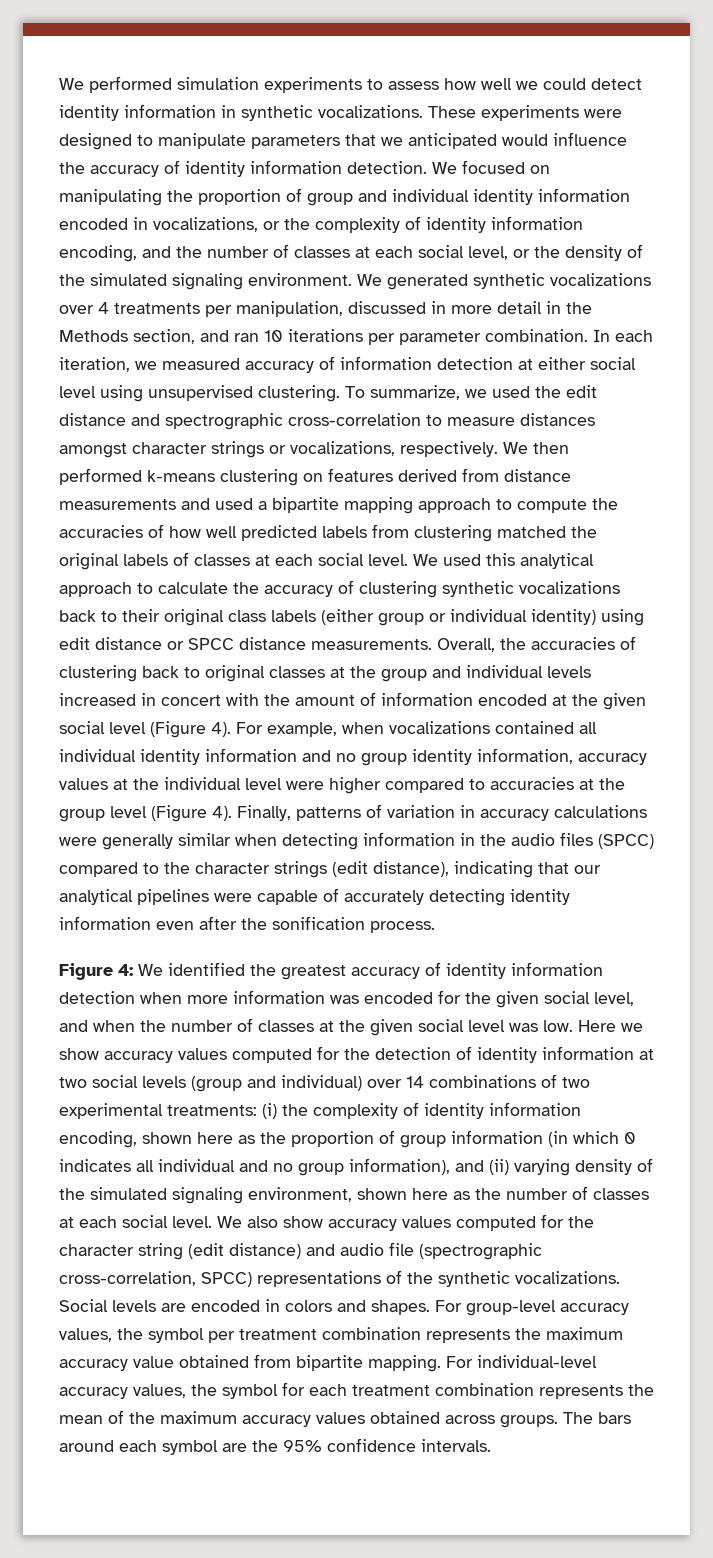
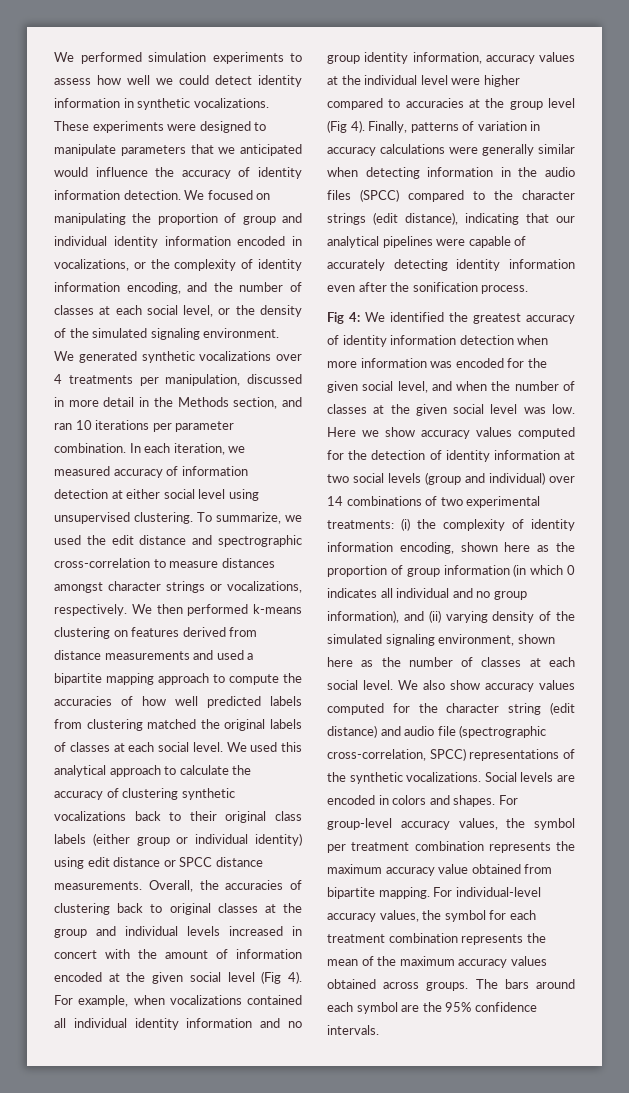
- Overall, the accuracies of clustering back to original classes at the group and individual levels increased in concert with the amount of information encoded at the given social level (Figure 4).
+ Overall, the accuracies of clustering back to original classes at the group and individual levels increased in concert with the amount of information encoded at the given social level (Fig 4).
- For example, when vocalizations contained all individual identity information and no group identity information, accuracy values at the individual level were higher compared to accuracies at the group level (Figure 4).
+ For example, when vocalizations contained all individual identity information and no group identity information, accuracy values at the individual level were higher compared to accuracies at the group level (Fig 4).
- Figure 4: We identified the greatest accuracy of identity information detection when more information was encoded for the given social level, and when the number of classes at the given social level was low.
+ Fig 4: We identified the greatest accuracy of identity information detection when more information was encoded for the given social level, and when the number of classes at the given social level was low.

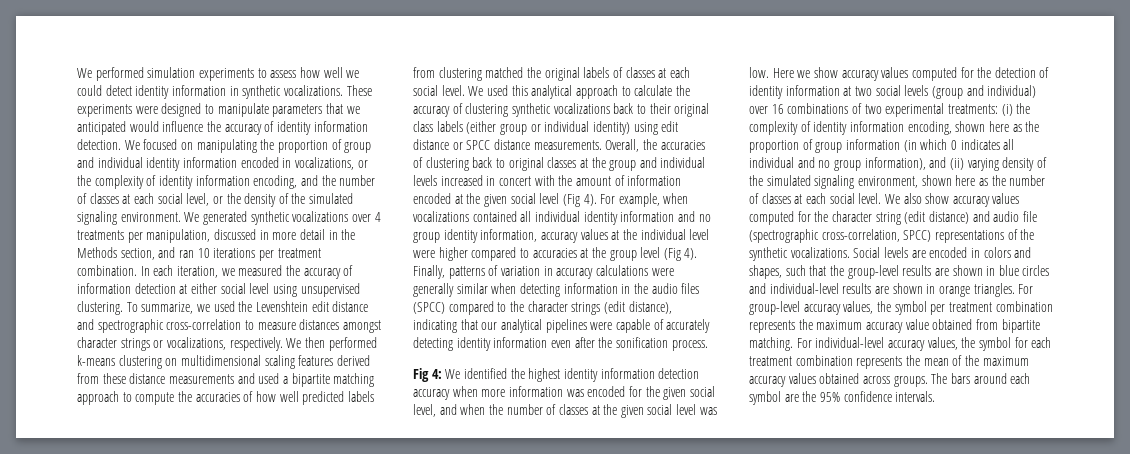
- We generated synthetic vocalizations over 4 treatments per manipulation, discussed in more detail in the Methods section, and ran 10 iterations per parameter combination.
+ We generated synthetic vocalizations over 4 treatments per manipulation, discussed in more detail in the Methods section, and ran 10 iterations per treatment combination.
- In each iteration, we measured accuracy of information detection at either social level using unsupervised clustering.
+ In each iteration, we measured the accuracy of information detection at either social level using unsupervised clustering.
- To summarize, we used the edit distance and spectrographic cross-correlation to measure distances amongst character strings or vocalizations, respectively.
+ To summarize, we used the Levenshtein edit distance and spectrographic cross-correlation to measure distances amongst character strings or vocalizations, respectively.
- We then performed k-means clustering on features derived from distance measurements and used a bipartite mapping approach to compute the accuracies of how well predicted labels from clustering matched the original labels of classes at each social level.
+ We then performed k-means clustering on multidimensional scaling features derived from these distance measurements and used a bipartite matching approach to compute the accuracies of how well predicted labels from clustering matched the original labels of classes at each social level.
- Fig 4: We identified the greatest accuracy of identity information detection when more information was encoded for the given social level, and when the number of classes at the given social level was low.
+ Fig 4: We identified the highest identity information detection accuracy when more information was encoded for the given social level, and when the number of classes at the given social level was low.
- Here we show accuracy values computed for the detection of identity information at two social levels (group and individual) over 14 combinations of two experimental treatments:
+ Here we show accuracy values computed for the detection of identity information at two social levels (group and individual) over 16 combinations of two experimental treatments:
- Social levels are encoded in colors and shapes.
+ Social levels are encoded in colors and shapes, such that the group-level results are shown in blue circles and individual-level results are shown in orange triangles.
- For group-level accuracy values, the symbol per treatment combination represents the maximum accuracy value obtained from bipartite mapping.
+ For group-level accuracy values, the symbol per treatment combination represents the maximum accuracy value obtained from bipartite matching.

